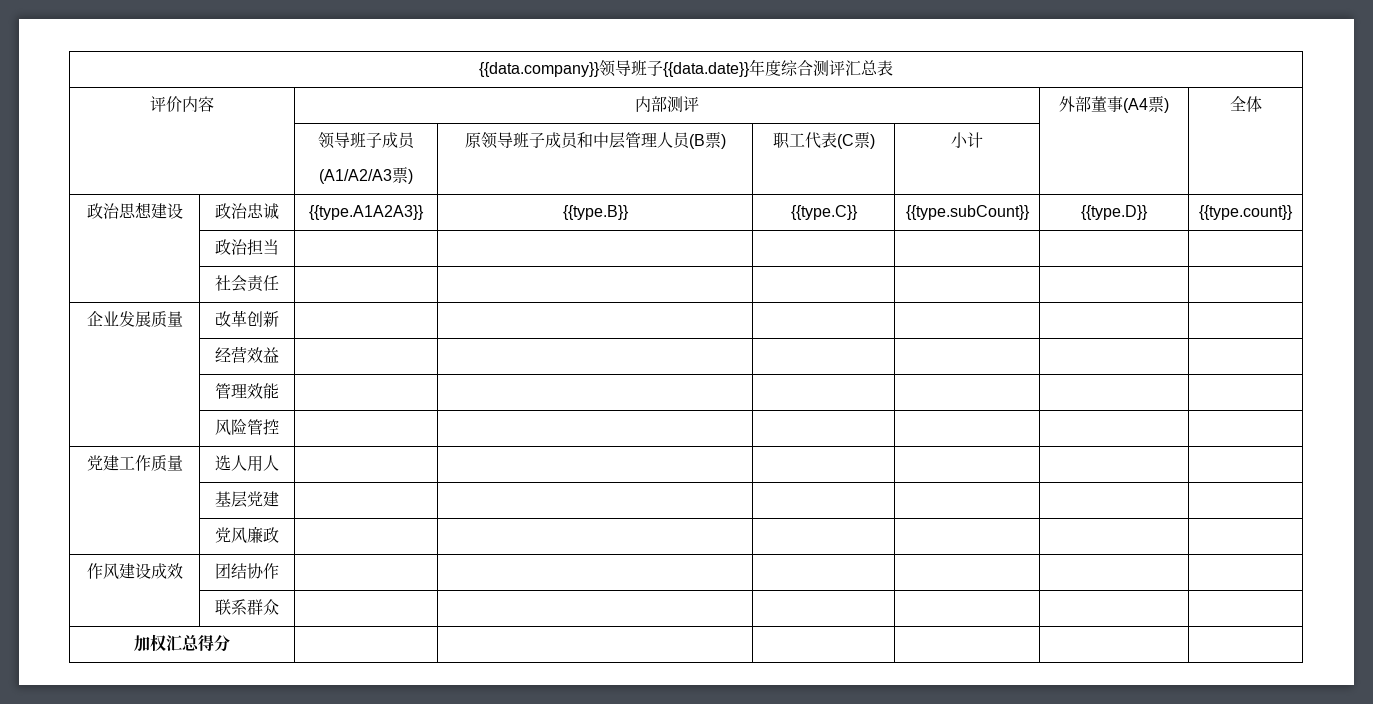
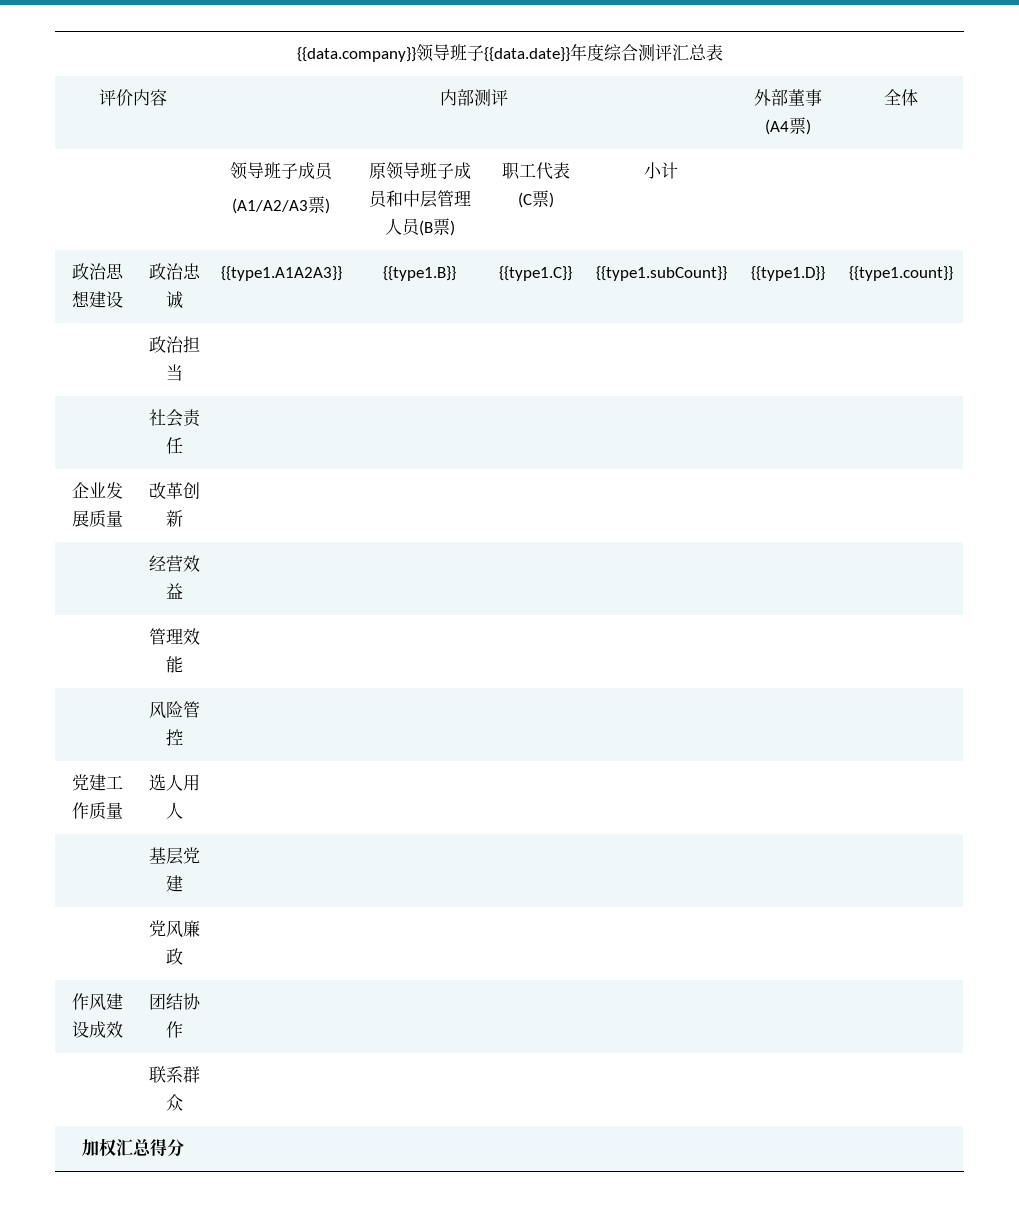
- 政治思想建设 | 政治忠诚 | {{type.A1A2A3}} | {{type.B}} | {{type.C}} | {{type.subCount}} | {{type.D}} | {{type.count}}
+ 政治思想建设 | 政治忠诚 | {{type1.A1A2A3}} | {{type1.B}} | {{type1.C}} | {{type1.subCount}} | {{type1.D}} | {{type1.count}}

